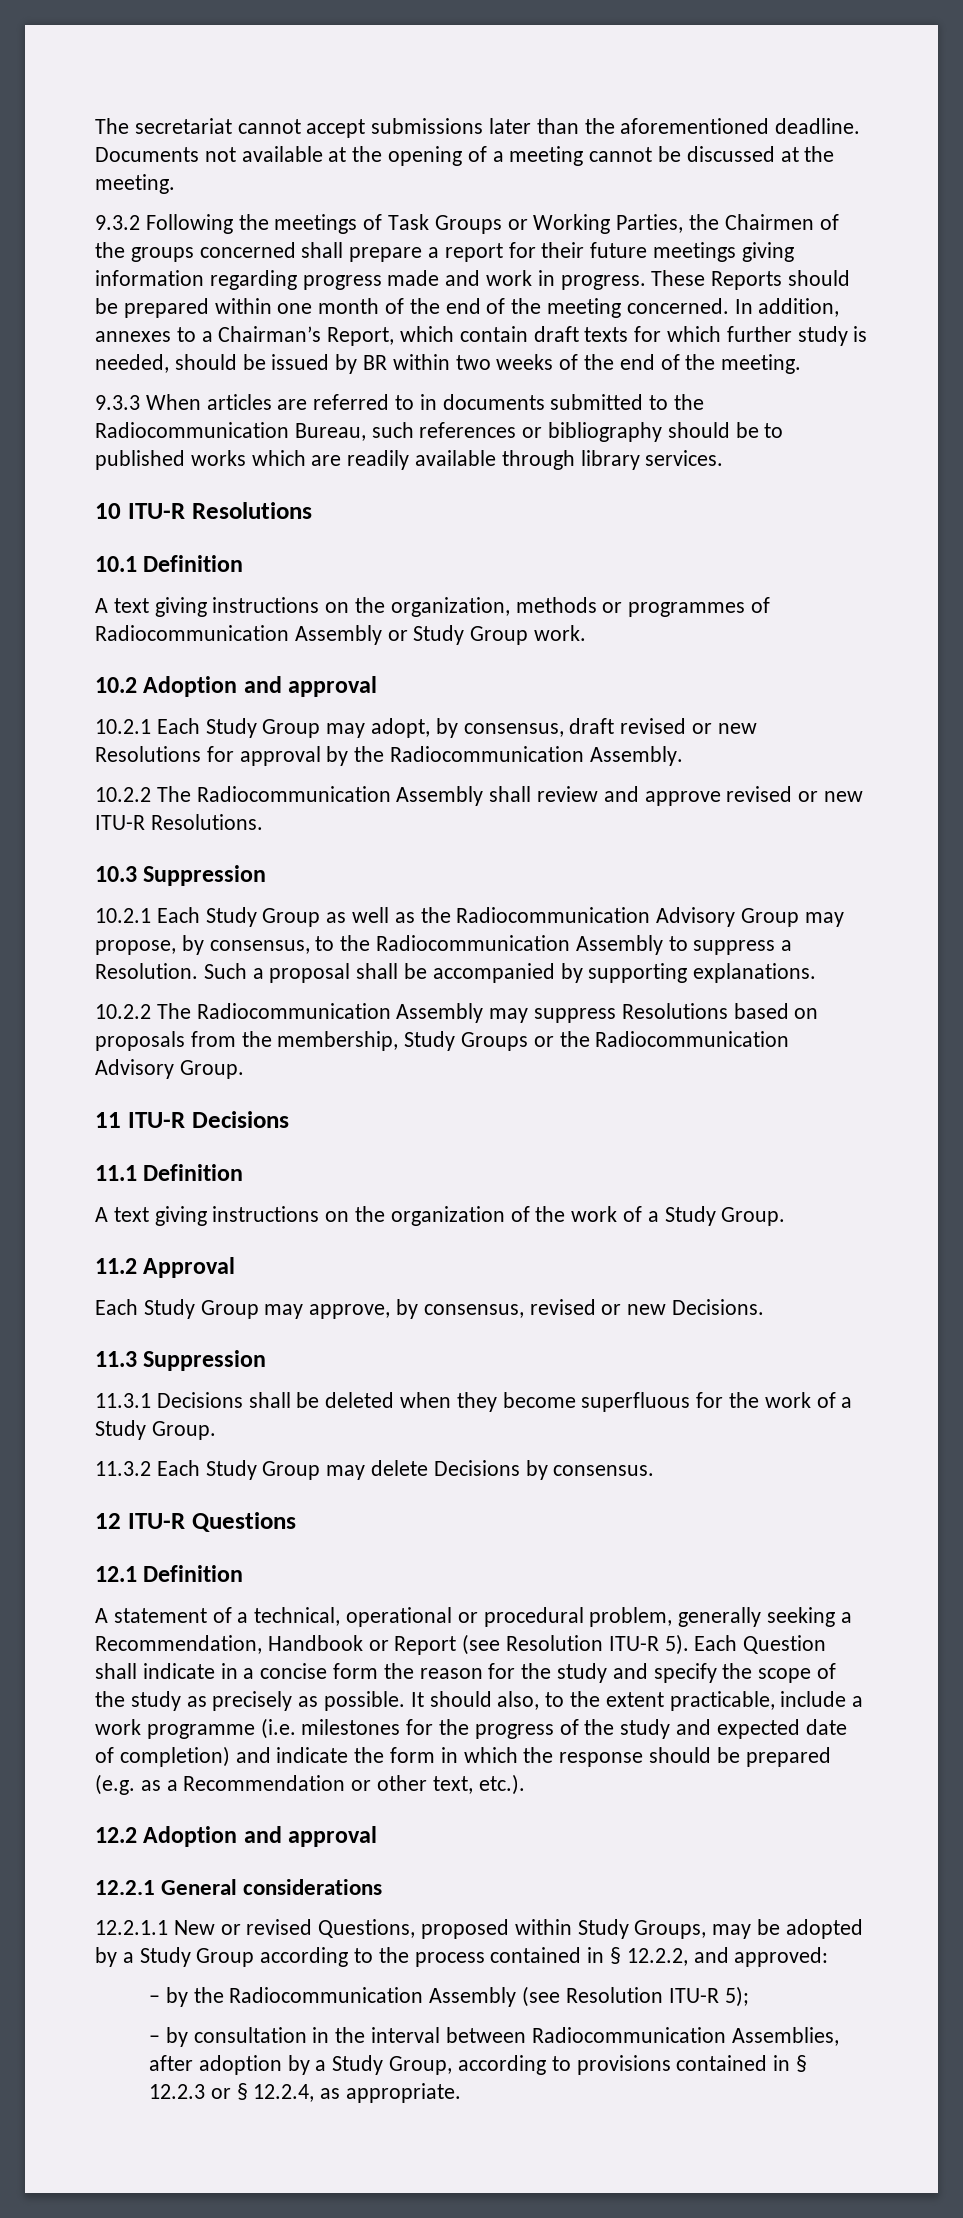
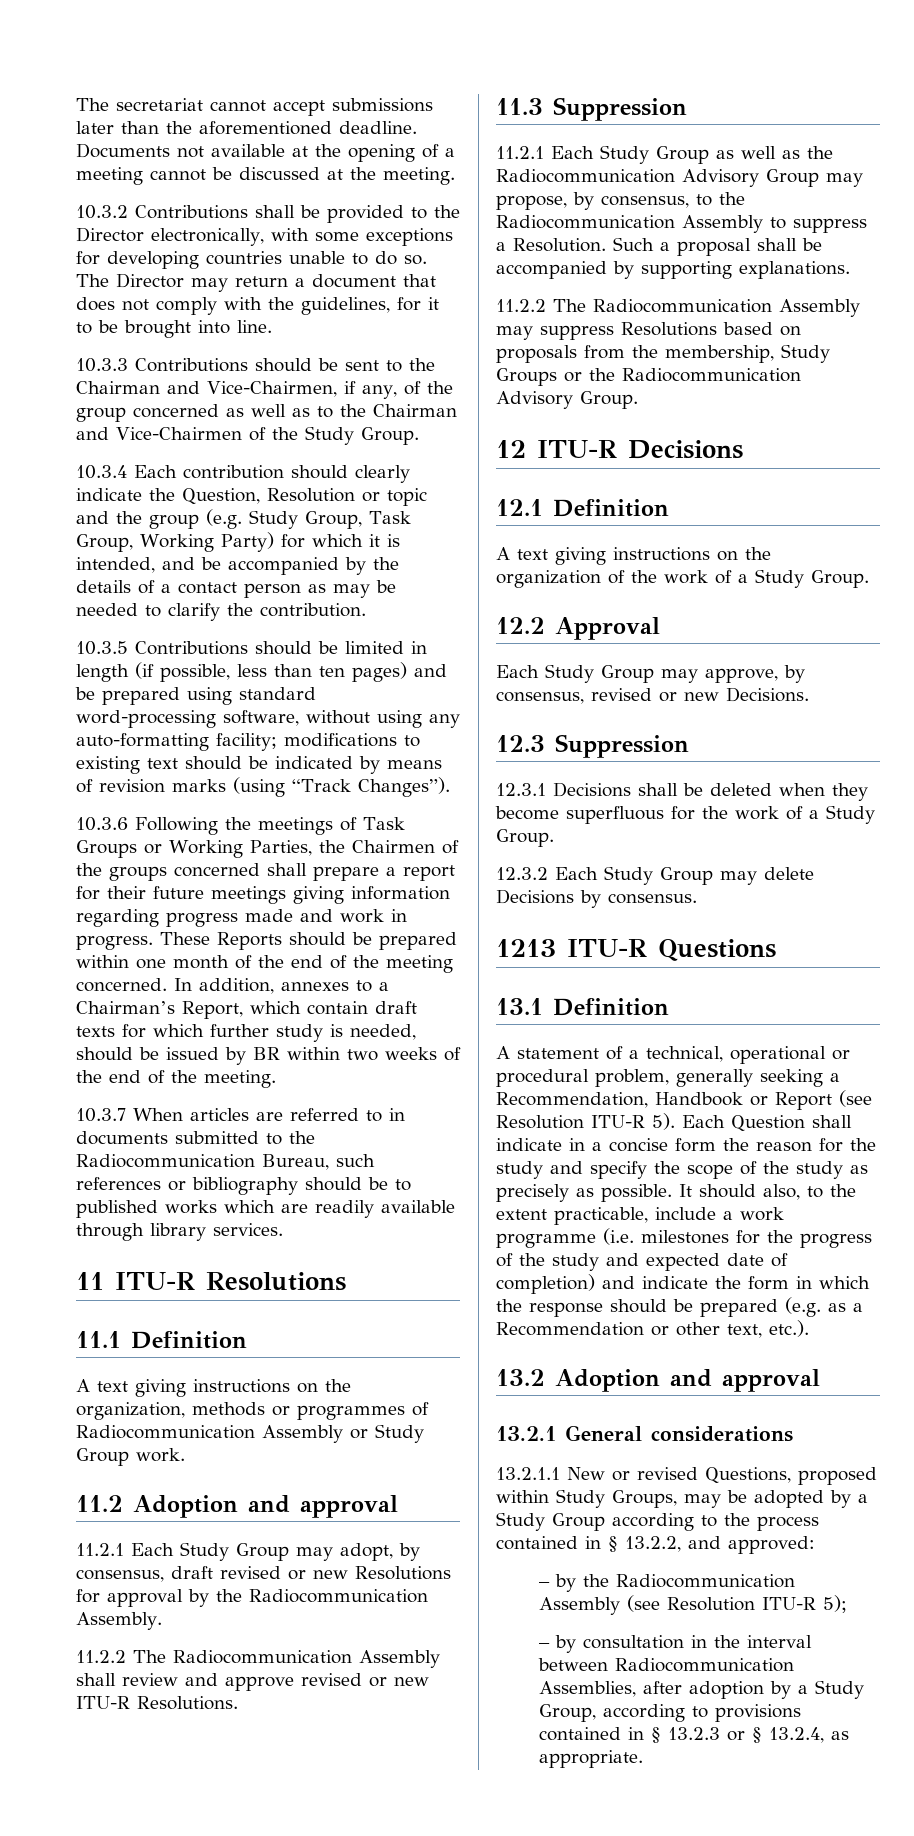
- 9.3.2 Following the meetings of Task Groups or Working Parties, the Chairmen of the groups concerned shall prepare a report for their future meetings giving information regarding progress made and work in progress.
+ 10.3.2 Contributions shall be provided to the Director electronically, with some exceptions for developing countries unable to do so. The Director may return a document that does not comply with the guidelines, for it to be brought into line.
+ 10.3.3 Contributions should be sent to the Chairman and Vice-Chairmen, if any, of the group concerned as well as to the Chairman and Vice-Chairmen of the Study Group.
+ 10.3.4 Each contribution should clearly indicate the Question, Resolution or topic and the group (e.g. Study Group, Task Group, Working Party) for which it is intended, and be accompanied by the details of a contact person as may be needed to clarify the contribution.
+ 10.3.5 Contributions should be limited in length (if possible, less than ten pages) and be prepared using standard word-processing software, without using any auto-formatting facility; modifications to existing text should be indicated by means of revision marks (using “Track Changes”).
+ 10.3.6 Following the meetings of Task Groups or Working Parties, the Chairmen of the groups concerned shall prepare a report for their future meetings giving information regarding progress made and work in progress.
- 9.3.3 When articles are referred to in documents submitted to the Radiocommunication Bureau, such references or bibliography should be to published works which are readily available through library services.
+ 10.3.7 When articles are referred to in documents submitted to the Radiocommunication Bureau, such references or bibliography should be to published works which are readily available through library services.
- 10 ITU-R Resolutions
+ 11 ITU-R Resolutions
- 10.1 Definition
+ 11.1 Definition
- 10.2 Adoption and approval
- 10.2.1 Each Study Group may adopt, by consensus, draft revised or new Resolutions for approval by the Radiocommunication Assembly.
+ 11.2 Adoption and approval
+ 11.2.1 Each Study Group may adopt, by consensus, draft revised or new Resolutions for approval by the Radiocommunication Assembly.
- 10.2.2 The Radiocommunication Assembly shall review and approve revised or new ITU-R Resolutions.
+ 11.2.2 The Radiocommunication Assembly shall review and approve revised or new ITU-R Resolutions.
- 10.3 Suppression
- 10.2.1 Each Study Group as well as the Radiocommunication Advisory Group may propose, by consensus, to the Radiocommunication Assembly to suppress a Resolution.
+ 11.3 Suppression
+ 11.2.1 Each Study Group as well as the Radiocommunication Advisory Group may propose, by consensus, to the Radiocommunication Assembly to suppress a Resolution.
- 10.2.2 The Radiocommunication Assembly may suppress Resolutions based on proposals from the membership, Study Groups or the Radiocommunication Advisory Group.
+ 11.2.2 The Radiocommunication Assembly may suppress Resolutions based on proposals from the membership, Study Groups or the Radiocommunication Advisory Group.
- 11 ITU-R Decisions
+ 12 ITU-R Decisions
- 11.1 Definition
+ 12.1 Definition
- 11.2 Approval
+ 12.2 Approval
- 11.3 Suppression
- 11.3.1 Decisions shall be deleted when they become superfluous for the work of a Study Group.
+ 12.3 Suppression
+ 12.3.1 Decisions shall be deleted when they become superfluous for the work of a Study Group.
- 11.3.2 Each Study Group may delete Decisions by consensus.
+ 12.3.2 Each Study Group may delete Decisions by consensus.
- 12 ITU-R Questions
+ 1213 ITU-R Questions
- 12.1 Definition
+ 13.1 Definition
- 12.2 Adoption and approval
- 12.2.1 General considerations
+ 13.2 Adoption and approval
+ 13.2.1 General considerations
- 12.2.1.1 New or revised Questions, proposed within Study Groups, may be adopted by a Study Group according to the process contained in § 12.2.2, and approved:
+ 13.2.1.1 New or revised Questions, proposed within Study Groups, may be adopted by a Study Group according to the process contained in § 13.2.2, and approved:
- – by consultation in the interval between Radiocommunication Assemblies, after adoption by a Study Group, according to provisions contained in § 12.2.3 or § 12.2.4, as appropriate.
+ – by consultation in the interval between Radiocommunication Assemblies, after adoption by a Study Group, according to provisions contained in § 13.2.3 or § 13.2.4, as appropriate.

